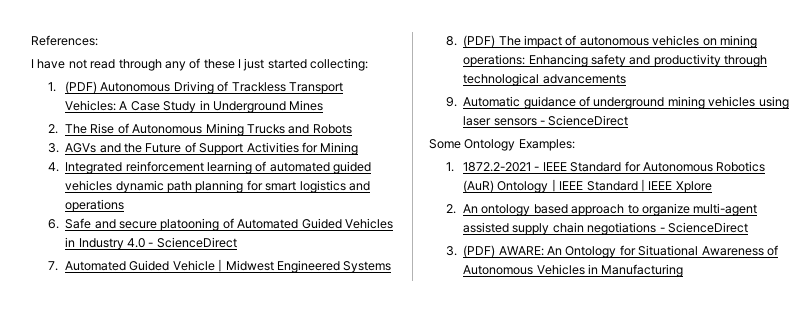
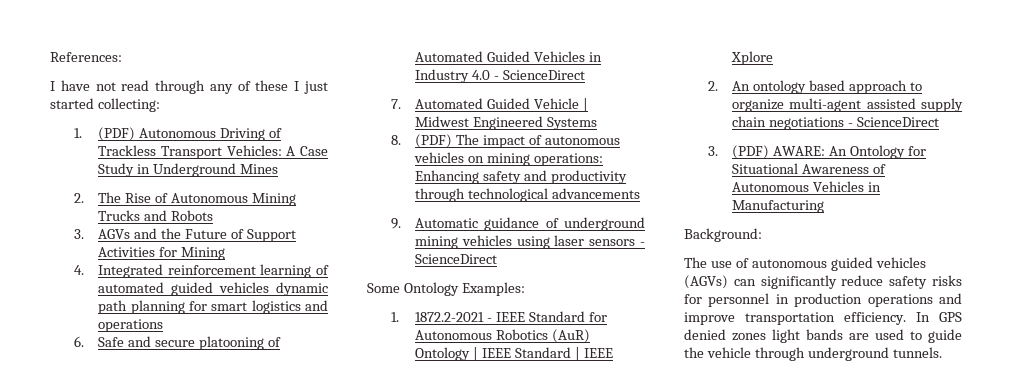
+ Background:
+ The use of autonomous guided vehicles (AGVs) can significantly reduce safety risks for personnel in production operations and improve transportation efficiency. In GPS denied zones light bands are used to guide the vehicle through underground tunnels.

